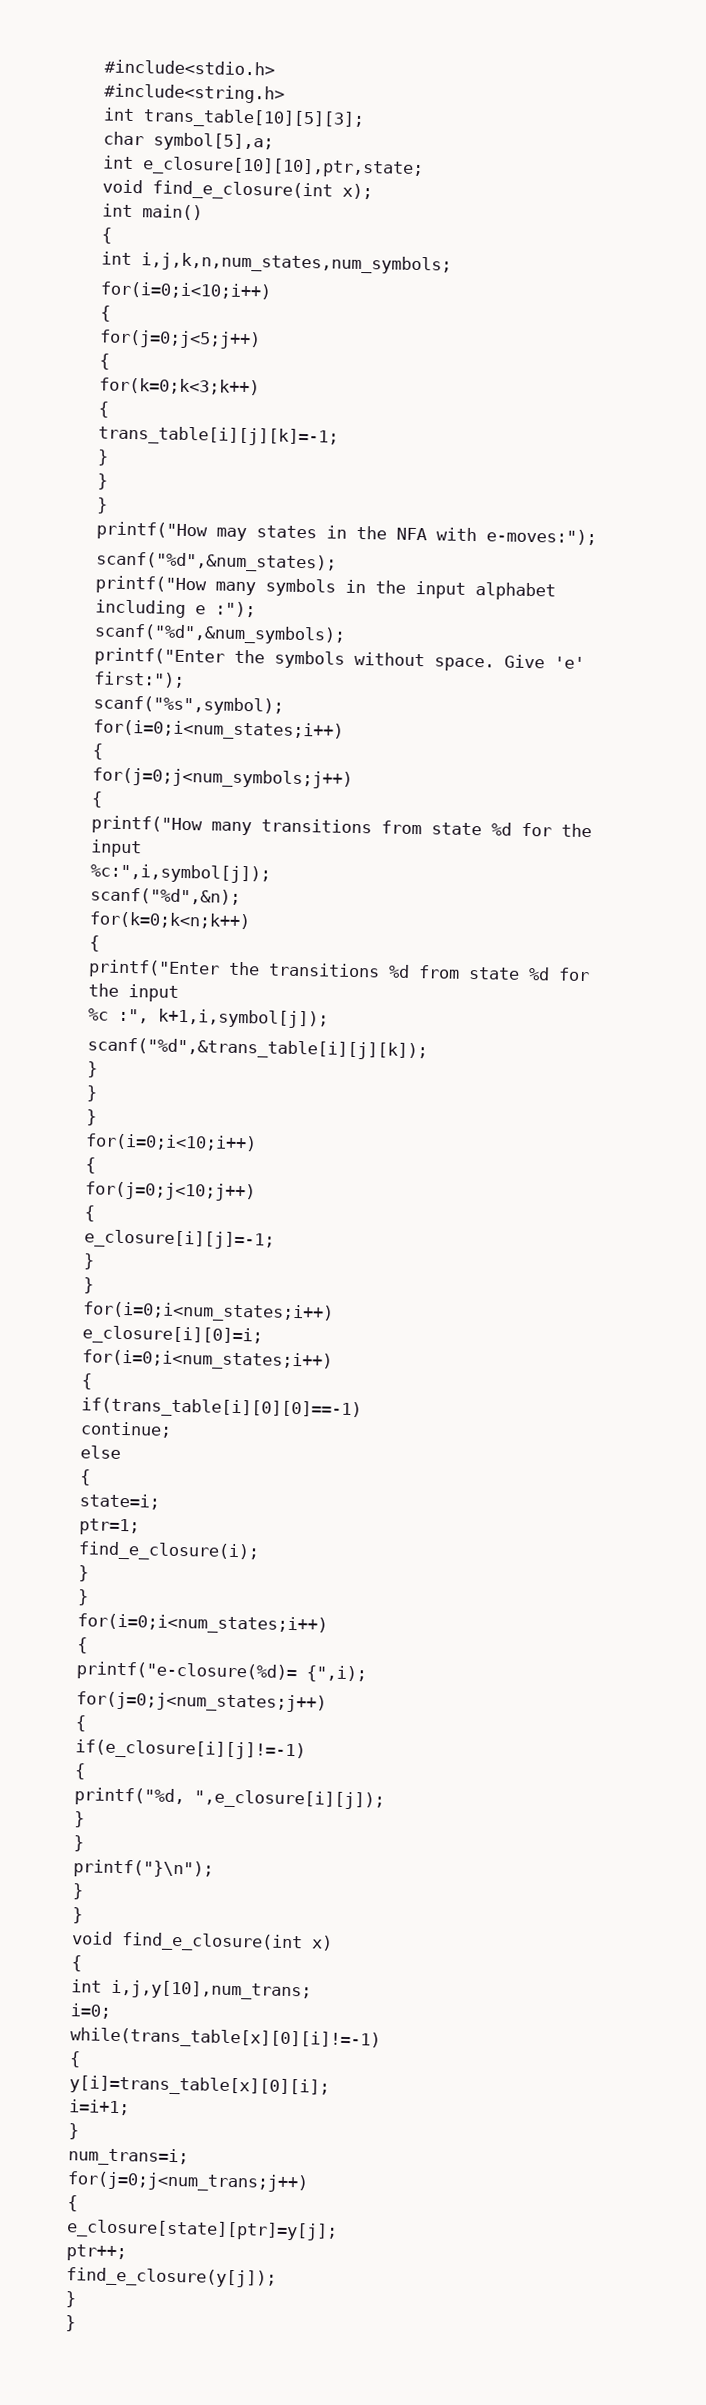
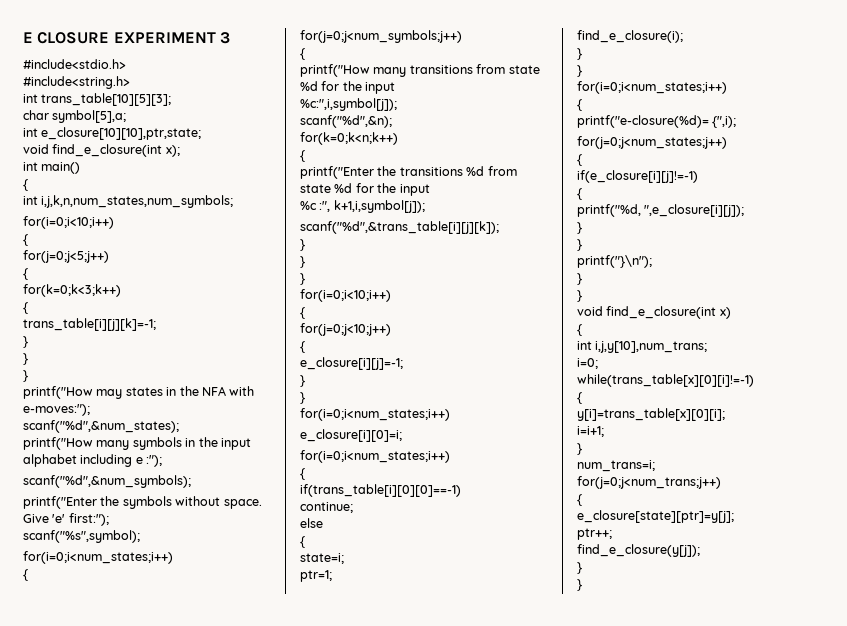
+ E CLOSURE EXPERIMENT 3

